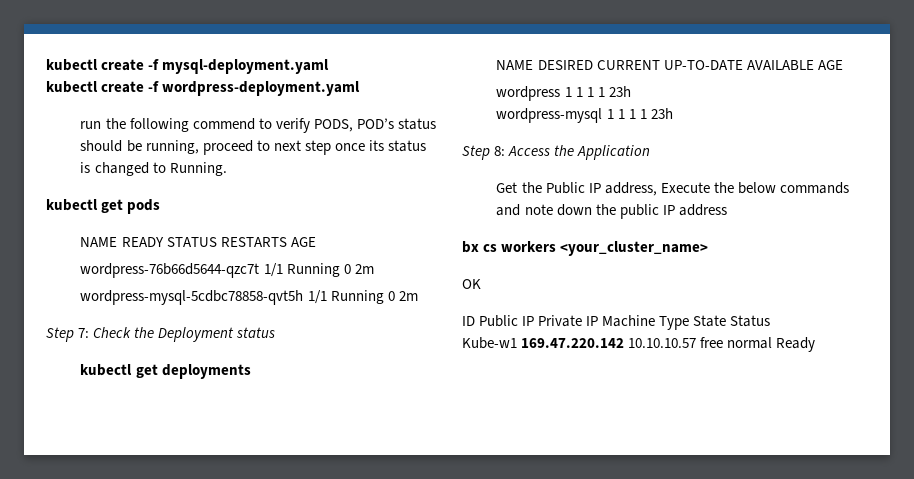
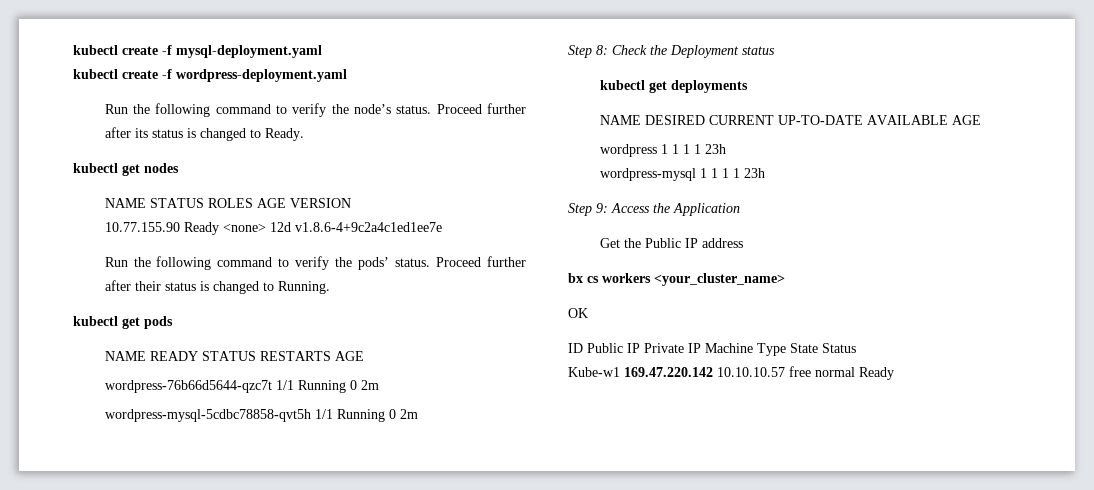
- run the following commend to verify PODS, POD’s status should be running, proceed to next step once its status is changed to Running.
+ Run the following command to verify the node’s status. Proceed further after its status is changed to Ready.
+ kubectl get nodes
+ NAME STATUS ROLES AGE VERSION
+ 10.77.155.90 Ready <none> 12d v1.8.6-4+9c2a4c1ed1ee7e
+ Run the following command to verify the pods’ status. Proceed further after their status is changed to Running.
- Step 7: Check the Deployment status
+ Step 8: Check the Deployment status
- Step 8: Access the Application
+ Step 9: Access the Application
- Get the Public IP address, Execute the below commands and note down the public IP address
+ Get the Public IP address

